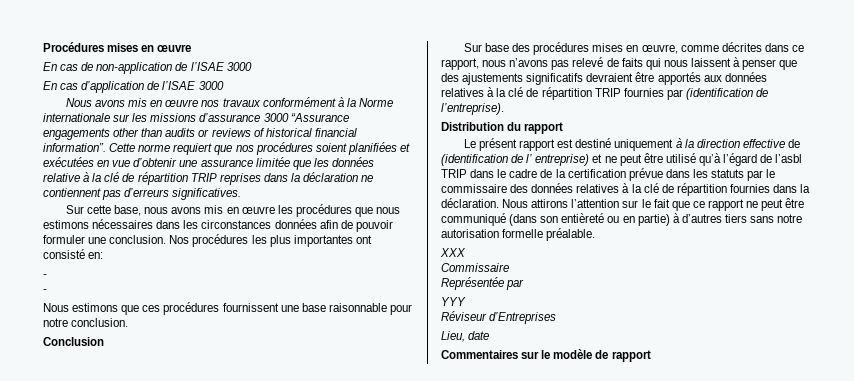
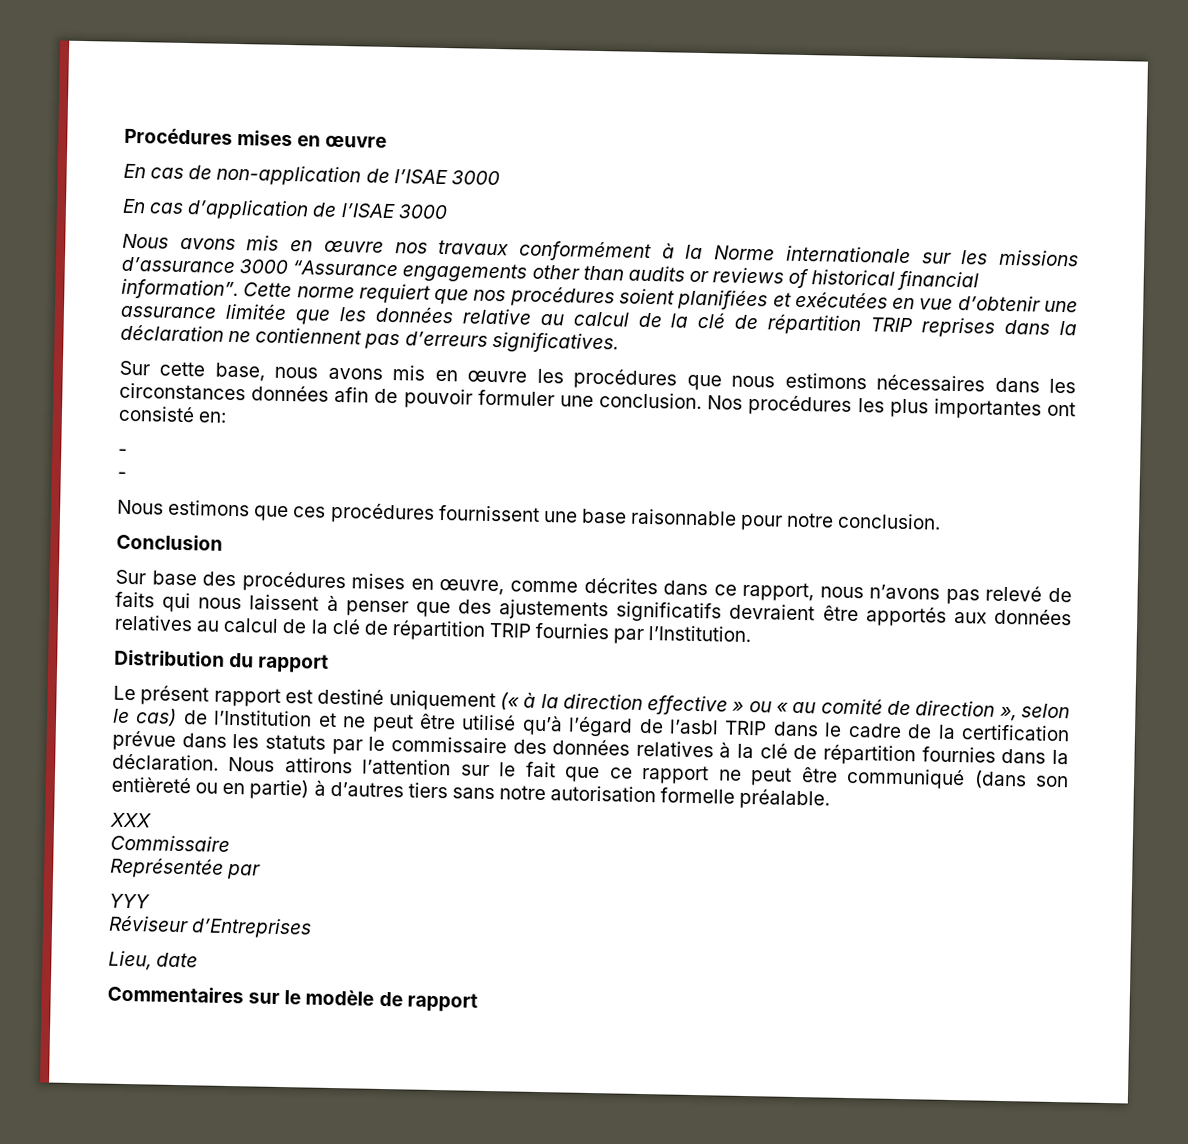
- Cette norme requiert que nos procédures soient planifiées et exécutées en vue d’obtenir une assurance limitée que les données relative à la clé de répartition TRIP reprises dans la déclaration ne contiennent pas d’erreurs significatives.
+ Cette norme requiert que nos procédures soient planifiées et exécutées en vue d’obtenir une assurance limitée que les données relative au calcul de la clé de répartition TRIP reprises dans la déclaration ne contiennent pas d’erreurs significatives.
- Sur base des procédures mises en œuvre, comme décrites dans ce rapport, nous n’avons pas relevé de faits qui nous laissent à penser que des ajustements significatifs devraient être apportés aux données relatives à la clé de répartition TRIP fournies par (identification de l’entreprise).
+ Sur base des procédures mises en œuvre, comme décrites dans ce rapport, nous n’avons pas relevé de faits qui nous laissent à penser que des ajustements significatifs devraient être apportés aux données relatives au calcul de la clé de répartition TRIP fournies par l’Institution.
- Le présent rapport est destiné uniquement à la direction effective de (identification de l’ entreprise) et ne peut être utilisé qu’à l’égard de l’asbl TRIP dans le cadre de la certification prévue dans les statuts par le commissaire des données relatives à la clé de répartition fournies dans la déclaration.
+ Le présent rapport est destiné uniquement (« à la direction effective » ou « au comité de direction », selon le cas) de l’Institution et ne peut être utilisé qu’à l’égard de l’asbl TRIP dans le cadre de la certification prévue dans les statuts par le commissaire des données relatives à la clé de répartition fournies dans la déclaration.

